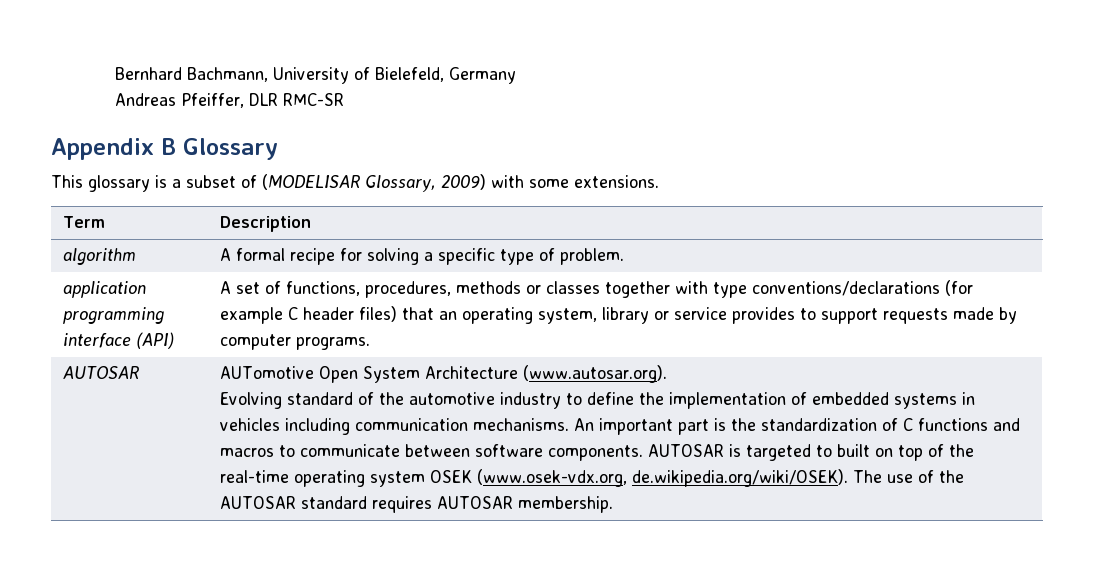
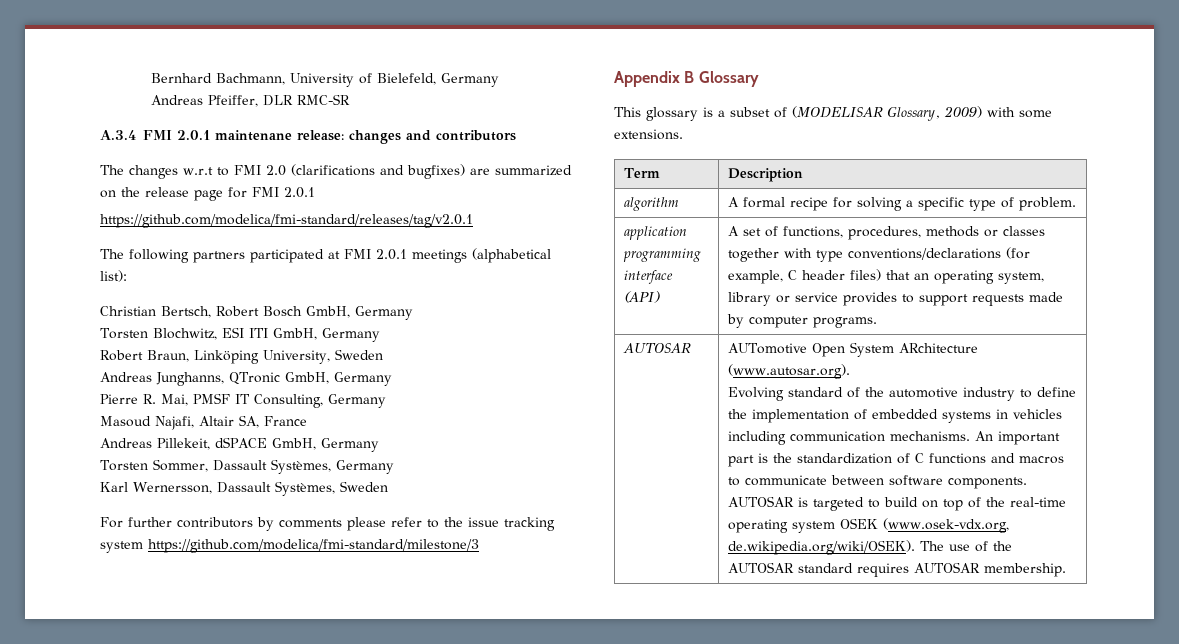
+ A.3.4 FMI 2.0.1 maintenane release: changes and contributors
+ The changes w.r.t to FMI 2.0 (clarifications and bugfixes) are summarized on the release page for FMI 2.0.1
+ https://github.com/modelica/fmi-standard/releases/tag/v2.0.1
+ The following partners participated at FMI 2.0.1 meetings (alphabetical list):
+ Christian Bertsch, Robert Bosch GmbH, Germany
+ Torsten Blochwitz, ESI ITI GmbH, Germany
+ Robert Braun, Linköping University, Sweden
+ Andreas Junghanns, QTronic GmbH, Germany
+ Pierre R. Mai, PMSF IT Consulting, Germany
+ Masoud Najafi, Altair SA, France
+ Andreas Pillekeit, dSPACE GmbH, Germany
+ Torsten Sommer, Dassault Systèmes, Germany
+ Karl Wernersson, Dassault Systèmes, Sweden
+ For further contributors by comments please refer to the issue tracking system https://github.com/modelica/fmi-standard/milestone/3
- application programming interface (API) | A set of functions, procedures, methods or classes together with type conventions/declarations (for example C header files) that an operating system, library or service provides to support requests made by computer programs.
+ application programming interface (API) | A set of functions, procedures, methods or classes together with type conventions/declarations (for example, C header files) that an operating system, library or service provides to support requests made by computer programs.
- AUTomotive Open System Architecture (www.autosar.org).
+ AUTomotive Open System ARchitecture (www.autosar.org).
- AUTOSAR is targeted to built on top of the real-time operating system OSEK (www.osek-vdx.org, de.wikipedia.org/wiki/OSEK). The use of the AUTOSAR standard requires AUTOSAR membership.
+ AUTOSAR is targeted to build on top of the real-time operating system OSEK (www.osek-vdx.org, de.wikipedia.org/wiki/OSEK). The use of the AUTOSAR standard requires AUTOSAR membership.

